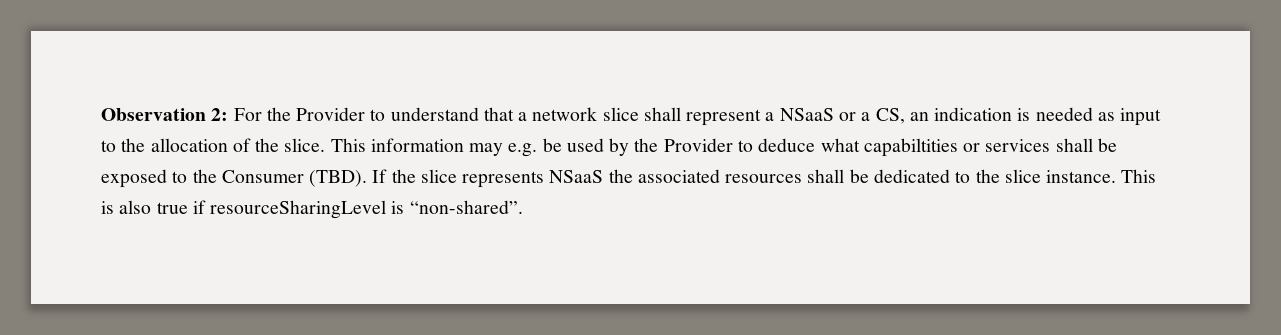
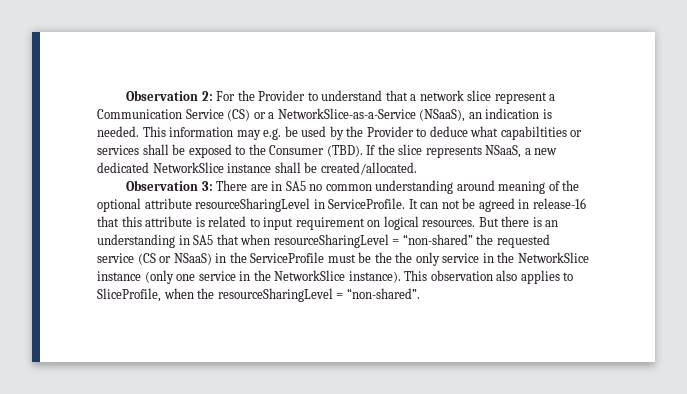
- Observation 2: For the Provider to understand that a network slice shall represent a NSaaS or a CS, an indication is needed as input to the allocation of the slice.
+ Observation 2: For the Provider to understand that a network slice represent a Communication Service (CS) or a NetworkSlice-as-a-Service (NSaaS), an indication is needed.
- If the slice represents NSaaS the associated resources shall be dedicated to the slice instance. This is also true if resourceSharingLevel is “non-shared”.
+ If the slice represents NSaaS, a new dedicated NetworkSlice instance shall be created/allocated.
+ Observation 3: There are in SA5 no common understanding around meaning of the optional attribute resourceSharingLevel in ServiceProfile. It can not be agreed in release-16 that this attribute is related to input requirement on logical resources. But there is an understanding in SA5 that when resourceSharingLevel = “non-shared” the requested service (CS or NSaaS) in the ServiceProfile must be the the only service in the NetworkSlice instance (only one service in the NetworkSlice instance). This observation also applies to SliceProfile, when the resourceSharingLevel = “non-shared”.

